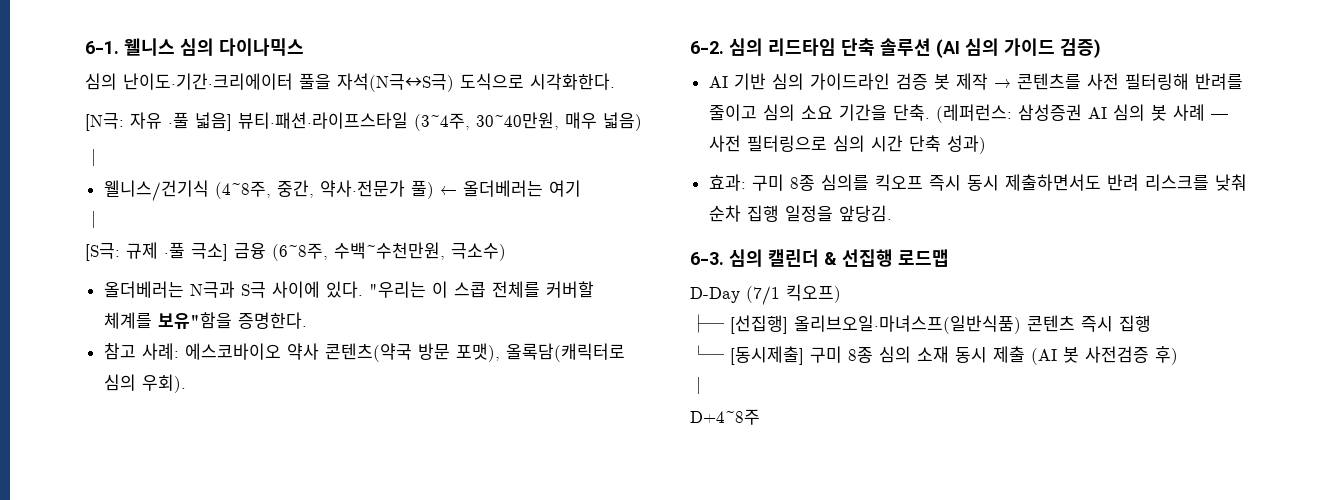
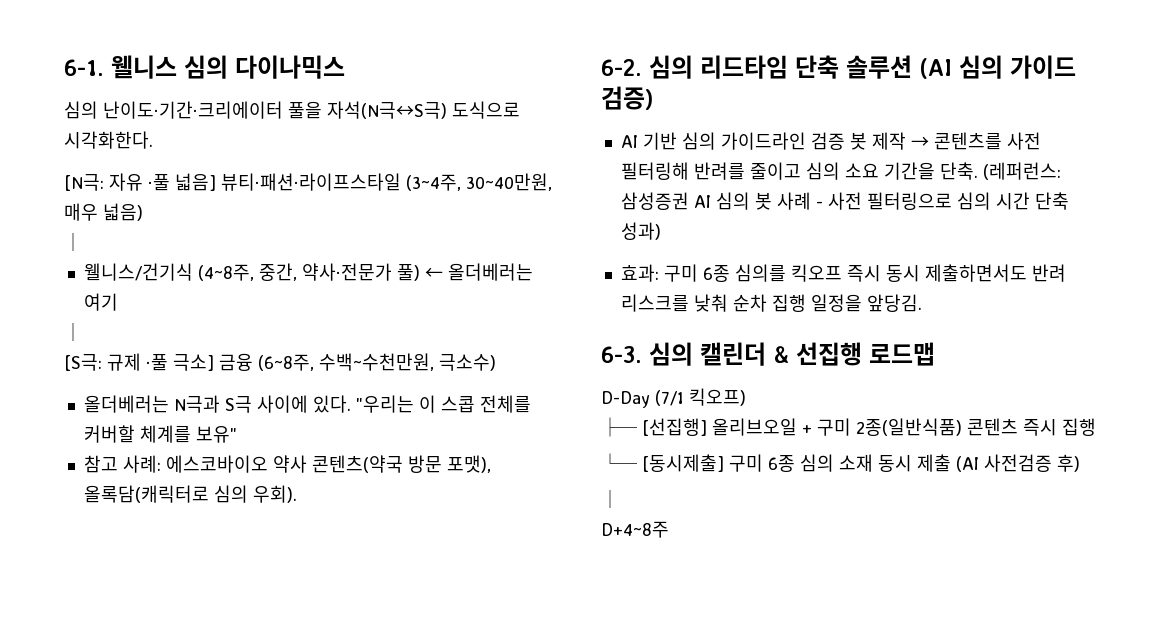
- "우리는 이 스콥 전체를 커버할 체계를 보유"함을 증명한다.
+ "우리는 이 스콥 전체를 커버할 체계를 보유"
- (레퍼런스: 삼성증권 AI 심의 봇 사례 — 사전 필터링으로 심의 시간 단축 성과)
+ (레퍼런스: 삼성증권 AI 심의 봇 사례 - 사전 필터링으로 심의 시간 단축 성과)
- 효과: 구미 8종 심의를 킥오프 즉시 동시 제출하면서도 반려 리스크를 낮춰 순차 집행 일정을 앞당김.
+ 효과: 구미 6종 심의를 킥오프 즉시 동시 제출하면서도 반려 리스크를 낮춰 순차 집행 일정을 앞당김.
- ├─ [선집행] 올리브오일·마녀스프(일반식품) 콘텐츠 즉시 집행
+ ├─ [선집행] 올리브오일 + 구미 2종(일반식품) 콘텐츠 즉시 집행
- └─ [동시제출] 구미 8종 심의 소재 동시 제출 (AI 봇 사전검증 후)
+ └─ [동시제출] 구미 6종 심의 소재 동시 제출 (AI 사전검증 후)

